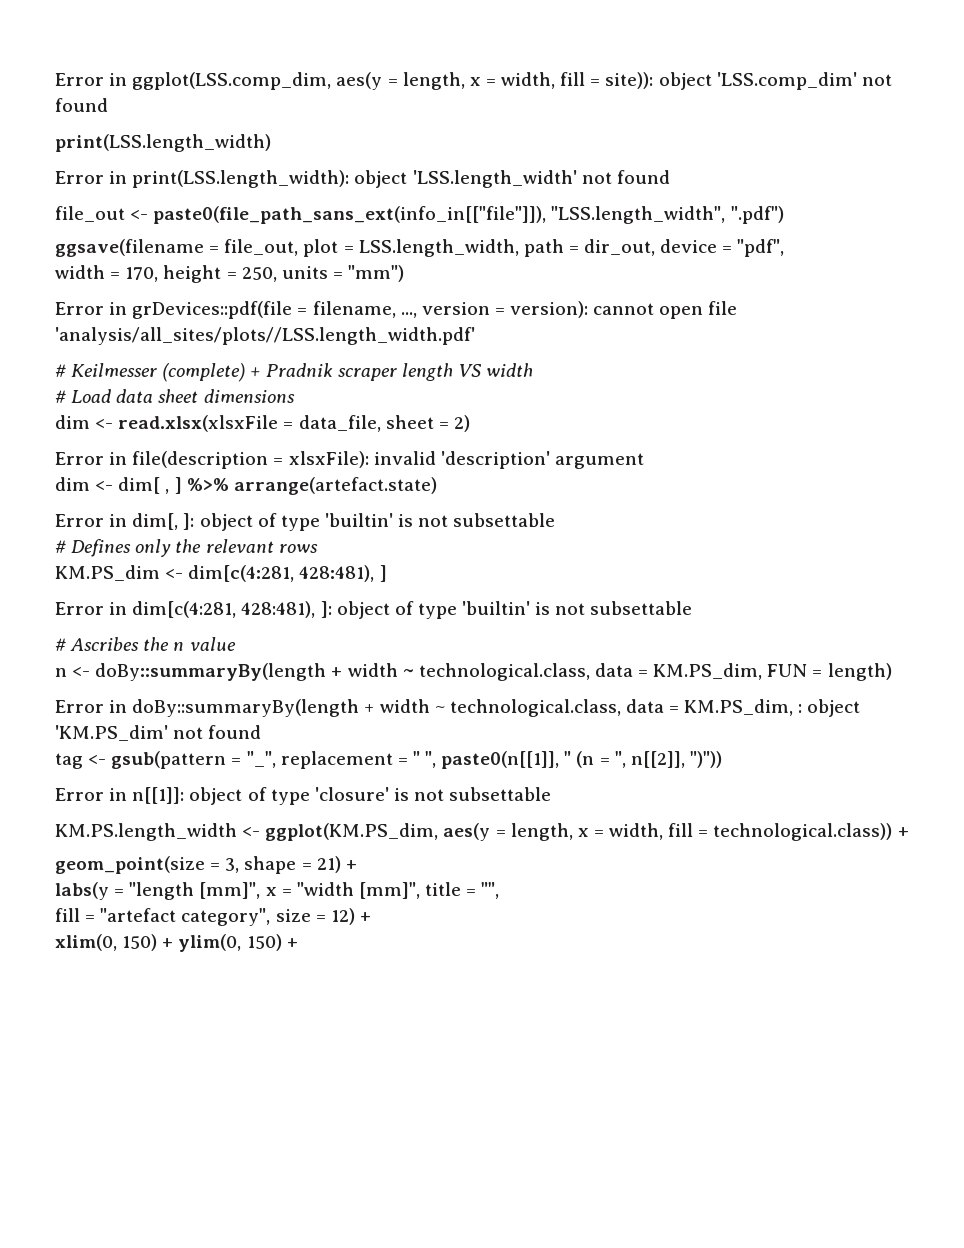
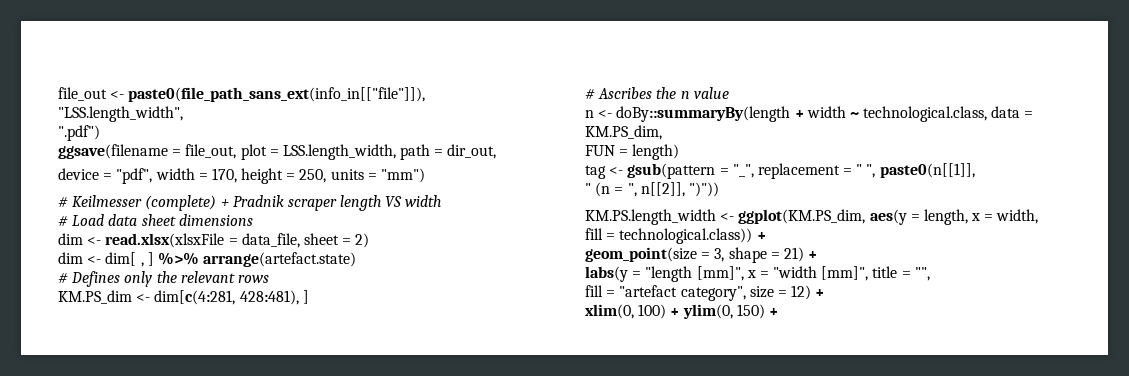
- Error in ggplot(LSS.comp_dim, aes(y = length, x = width, fill = site)): object 'LSS.comp_dim' not found
- print(LSS.length_width)
- Error in print(LSS.length_width): object 'LSS.length_width' not found
- file_out <- paste0(file_path_sans_ext(info_in[["file"]]), "LSS.length_width", ".pdf")
+ file_out <- paste0(file_path_sans_ext(info_in[["file"]]), "LSS.length_width",
+ ".pdf")
- ggsave(filename = file_out, plot = LSS.length_width, path = dir_out, device = "pdf",
- width = 170, height = 250, units = "mm")
+ ggsave(filename = file_out, plot = LSS.length_width, path = dir_out,
+ device = "pdf", width = 170, height = 250, units = "mm")
- Error in grDevices::pdf(file = filename, ..., version = version): cannot open file 'analysis/all_sites/plots//LSS.length_width.pdf'
- Error in file(description = xlsxFile): invalid 'description' argument
- Error in dim[, ]: object of type 'builtin' is not subsettable
- Error in dim[c(4:281, 428:481), ]: object of type 'builtin' is not subsettable
- n <- doBy::summaryBy(length + width ~ technological.class, data = KM.PS_dim, FUN = length)
+ n <- doBy::summaryBy(length + width ~ technological.class, data = KM.PS_dim,
+ FUN = length)
- Error in doBy::summaryBy(length + width ~ technological.class, data = KM.PS_dim, : object 'KM.PS_dim' not found
- tag <- gsub(pattern = "_", replacement = " ", paste0(n[[1]], " (n = ", n[[2]], ")"))
+ tag <- gsub(pattern = "_", replacement = " ", paste0(n[[1]],
+ " (n = ", n[[2]], ")"))
- Error in n[[1]]: object of type 'closure' is not subsettable
- KM.PS.length_width <- ggplot(KM.PS_dim, aes(y = length, x = width, fill = technological.class)) +
+ KM.PS.length_width <- ggplot(KM.PS_dim, aes(y = length, x = width,
+ fill = technological.class)) +
- xlim(0, 150) + ylim(0, 150) +
+ xlim(0, 100) + ylim(0, 150) +

